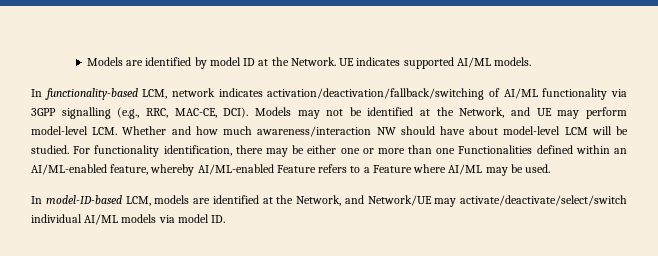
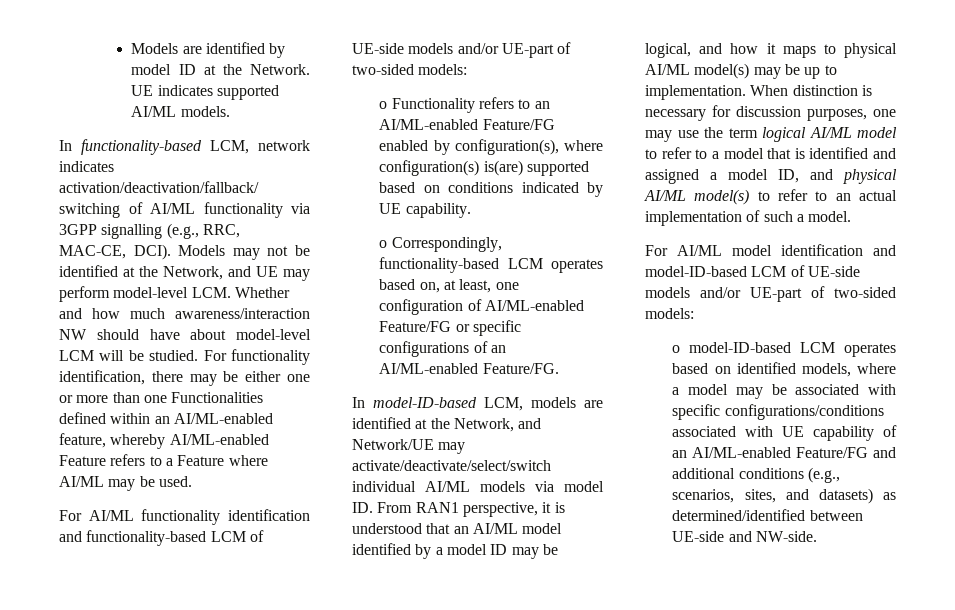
+ For AI/ML functionality identification and functionality-based LCM of UE-side models and/or UE-part of two-sided models:
+ o Functionality refers to an AI/ML-enabled Feature/FG enabled by configuration(s), where configuration(s) is(are) supported based on conditions indicated by UE capability.
+ o Correspondingly, functionality-based LCM operates based on, at least, one configuration of AI/ML-enabled Feature/FG or specific configurations of an AI/ML-enabled Feature/FG.
- In model-ID-based LCM, models are identified at the Network, and Network/UE may activate/deactivate/select/switch individual AI/ML models via model ID.
+ In model-ID-based LCM, models are identified at the Network, and Network/UE may activate/deactivate/select/switch individual AI/ML models via model ID. From RAN1 perspective, it is understood that an AI/ML model identified by a model ID may be logical, and how it maps to physical AI/ML model(s) may be up to implementation. When distinction is necessary for discussion purposes, one may use the term logical AI/ML model to refer to a model that is identified and assigned a model ID, and physical AI/ML model(s) to refer to an actual implementation of such a model.
+ For AI/ML model identification and model-ID-based LCM of UE-side models and/or UE-part of two-sided models:
+ o model-ID-based LCM operates based on identified models, where a model may be associated with specific configurations/conditions associated with UE capability of an AI/ML-enabled Feature/FG and additional conditions (e.g., scenarios, sites, and datasets) as determined/identified between UE-side and NW-side.

